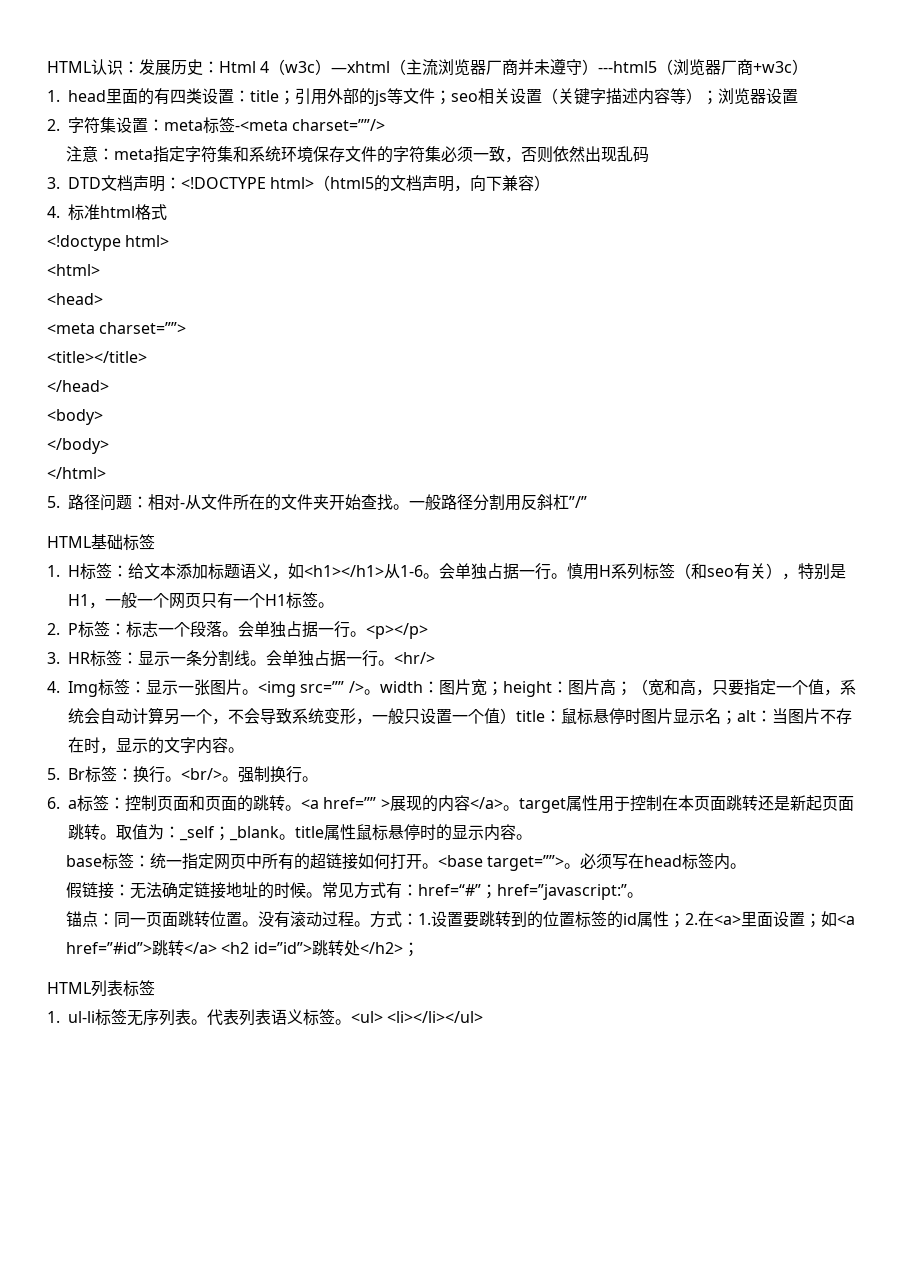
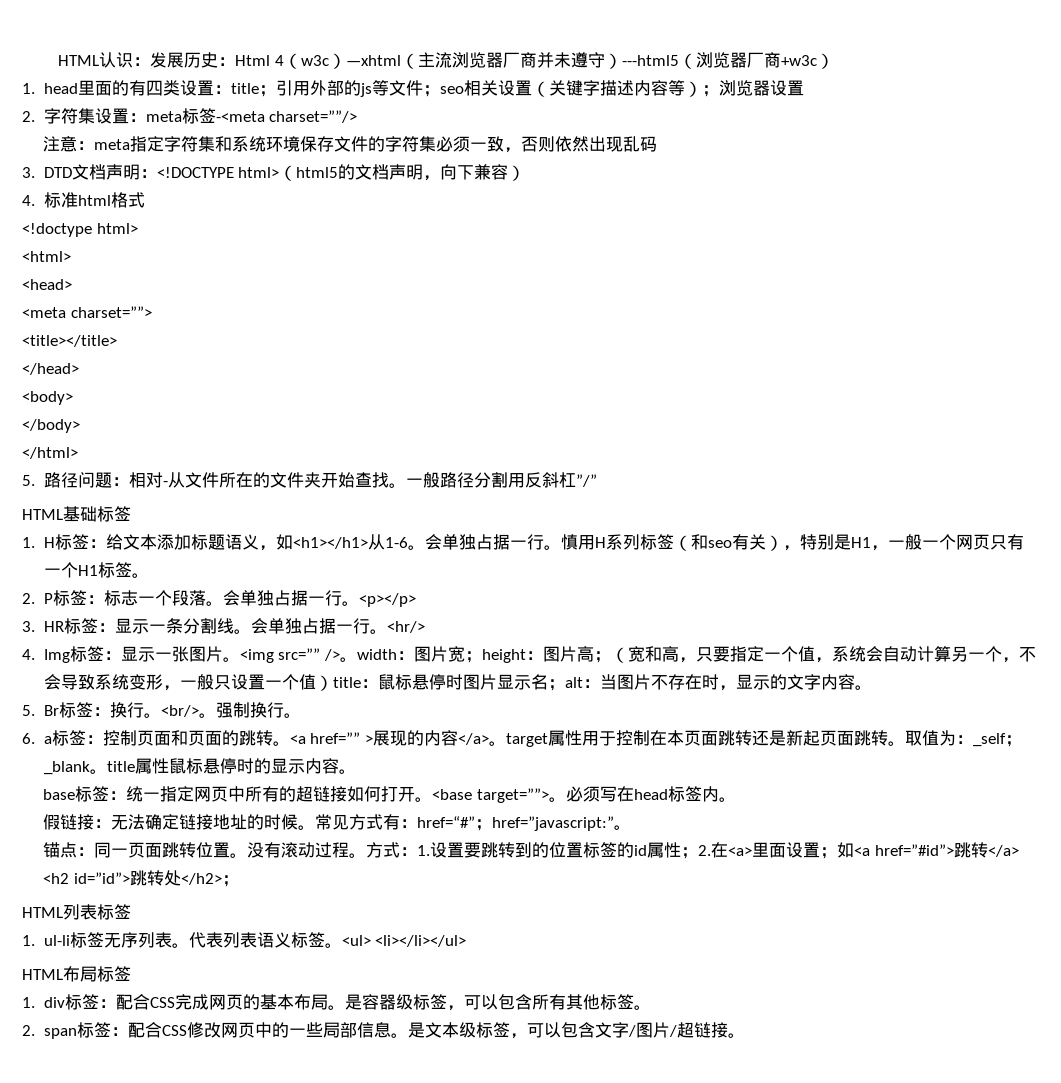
+ HTML布局标签
+ 1. div标签：配合CSS完成网页的基本布局。是容器级标签，可以包含所有其他标签。
+ 2. span标签：配合CSS修改网页中的一些局部信息。是文本级标签，可以包含文字/图片/超链接。

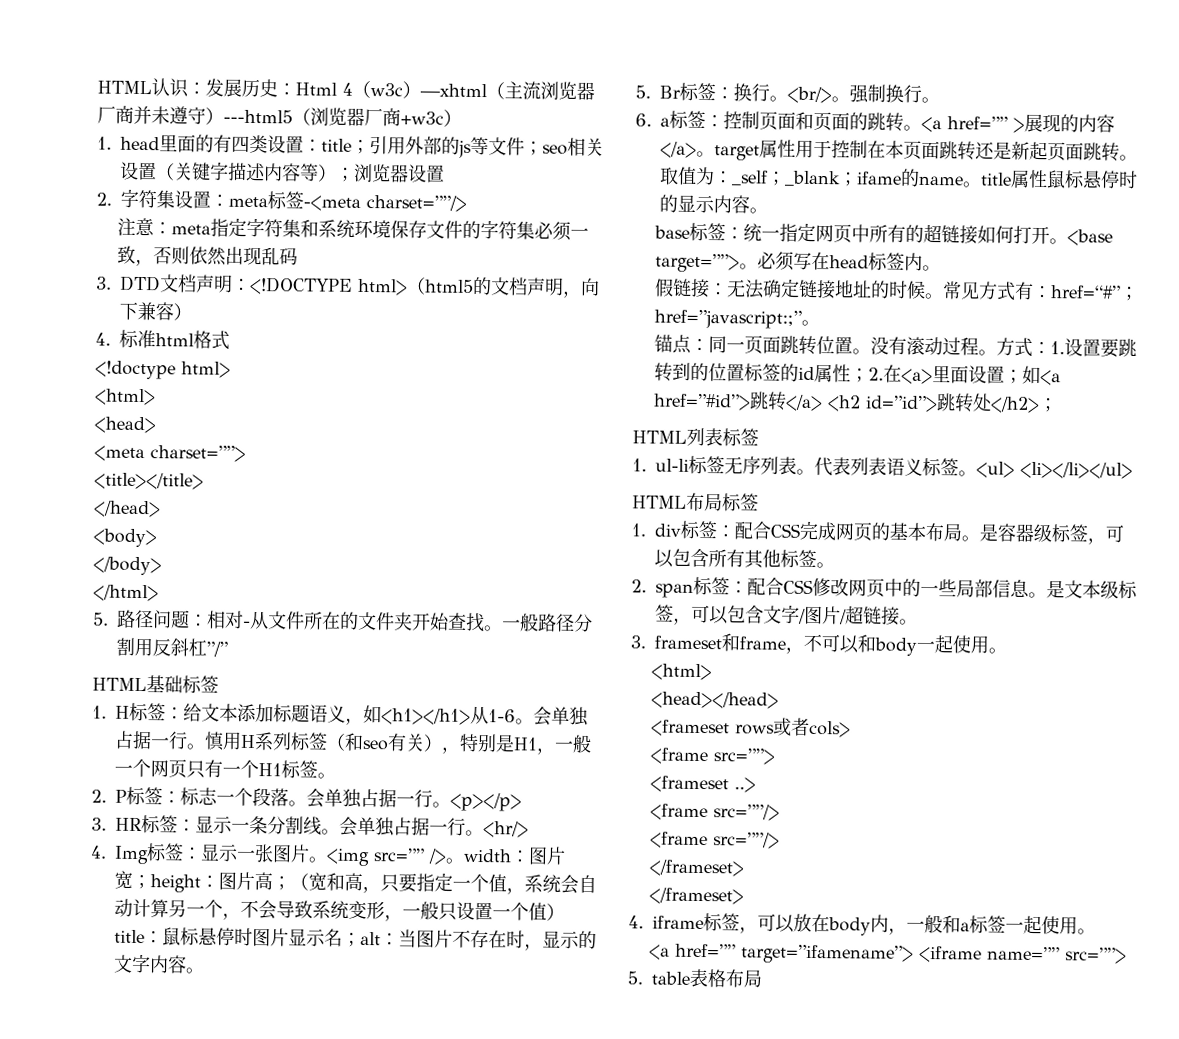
- 取值为：_self；_blank。title属性鼠标悬停时的显示内容。
+ 取值为：_self；_blank；ifame的name。title属性鼠标悬停时的显示内容。
- 常见方式有：href=“#”；href=”javascript:”。
+ 常见方式有：href=“#”；href=”javascript:;”。
+ 3. frameset和frame，不可以和body一起使用。
+ <html>
+ <head></head>
+ <frameset rows或者cols>
+ <frame src=””>
+ <frameset ..>
+ <frame src=””/>
+ <frame src=””/>
+ </frameset>
+ </frameset>
+ 4. iframe标签，可以放在body内，一般和a标签一起使用。
+ <a href=”” target=”ifamename”> <iframe name=”” src=””>
+ 5. table表格布局

